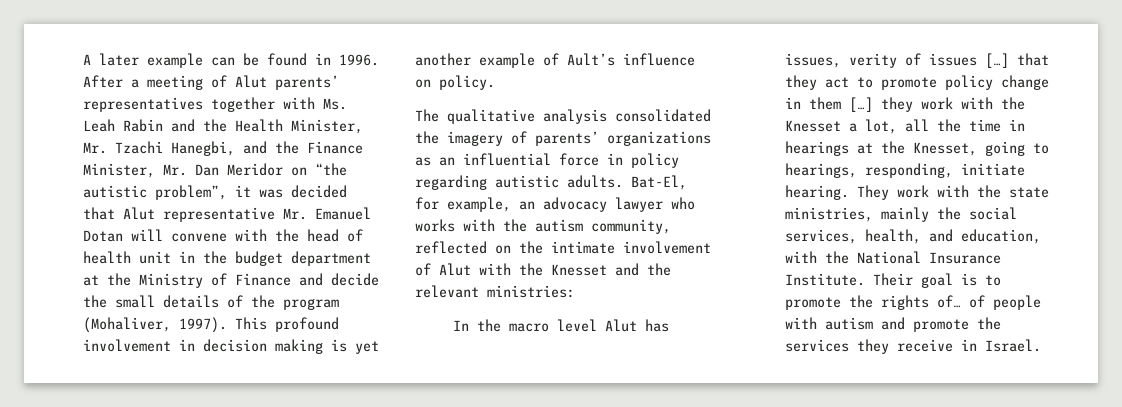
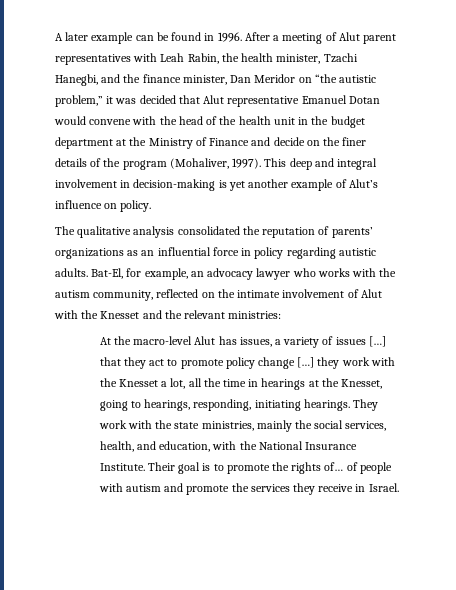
- After a meeting of Alut parents’ representatives together with Ms. Leah Rabin and the Health Minister, Mr. Tzachi Hanegbi, and the Finance Minister, Mr. Dan Meridor on “the autistic problem”, it was decided that Alut representative Mr. Emanuel Dotan will convene with the head of health unit in the budget department at the Ministry of Finance and decide the small details of the program (Mohaliver, 1997).
+ After a meeting of Alut parent representatives with Leah Rabin, the health minister, Tzachi Hanegbi, and the finance minister, Dan Meridor on “the autistic problem,” it was decided that Alut representative Emanuel Dotan would convene with the head of the health unit in the budget department at the Ministry of Finance and decide on the finer details of the program (Mohaliver, 1997).
- This profound involvement in decision making is yet another example of Ault’s influence on policy.
+ This deep and integral involvement in decision-making is yet another example of Alut’s influence on policy.
- The qualitative analysis consolidated the imagery of parents’ organizations as an influential force in policy regarding autistic adults.
+ The qualitative analysis consolidated the reputation of parents’ organizations as an influential force in policy regarding autistic adults.
- In the macro level Alut has issues, verity of issues […] that they act to promote policy change in them […] they work with the Knesset a lot, all the time in hearings at the Knesset, going to hearings, responding, initiate hearing.
+ At the macro-level Alut has issues, a variety of issues […] that they act to promote policy change […] they work with the Knesset a lot, all the time in hearings at the Knesset, going to hearings, responding, initiating hearings.

